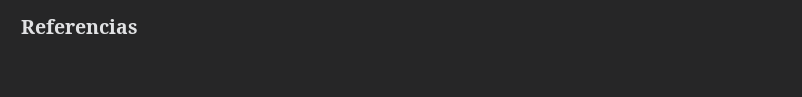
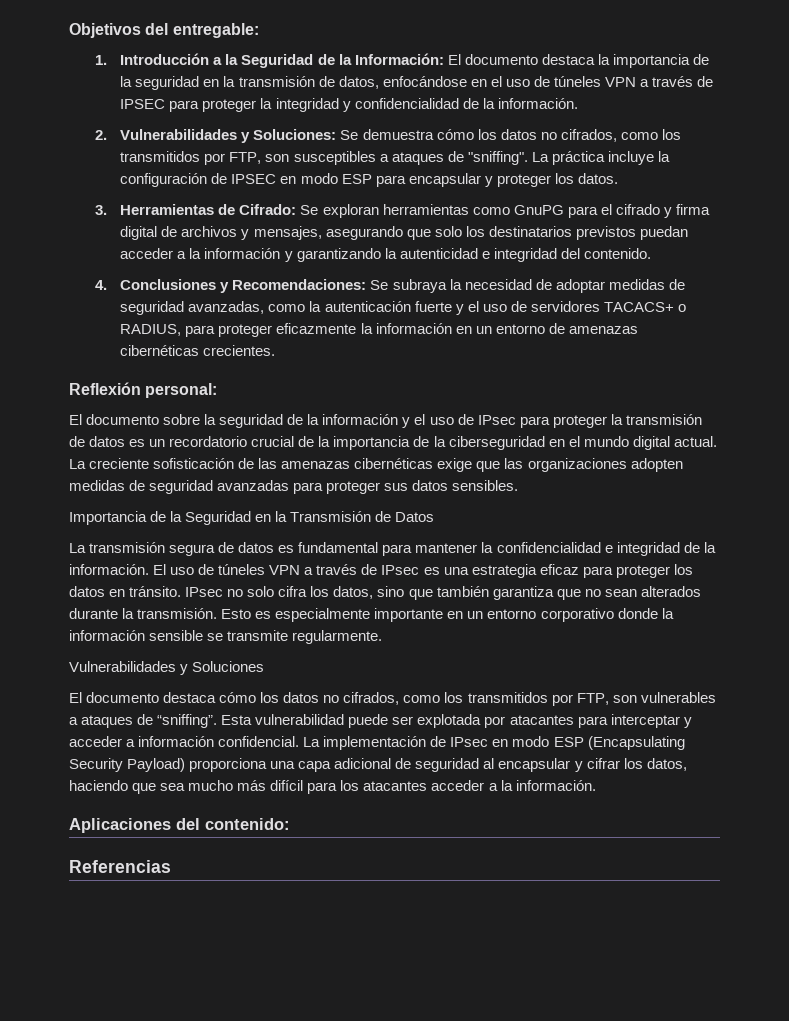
+ Objetivos del entregable:
+ 1. Introducción a la Seguridad de la Información: El documento destaca la importancia de la seguridad en la transmisión de datos, enfocándose en el uso de túneles VPN a través de IPSEC para proteger la integridad y confidencialidad de la información.
+ 2. Vulnerabilidades y Soluciones: Se demuestra cómo los datos no cifrados, como los transmitidos por FTP, son susceptibles a ataques de "sniffing". La práctica incluye la configuración de IPSEC en modo ESP para encapsular y proteger los datos.
+ 3. Herramientas de Cifrado: Se exploran herramientas como GnuPG para el cifrado y firma digital de archivos y mensajes, asegurando que solo los destinatarios previstos puedan acceder a la información y garantizando la autenticidad e integridad del contenido.
+ 4. Conclusiones y Recomendaciones: Se subraya la necesidad de adoptar medidas de seguridad avanzadas, como la autenticación fuerte y el uso de servidores TACACS+ o RADIUS, para proteger eficazmente la información en un entorno de amenazas cibernéticas crecientes.
+ Reflexión personal:
+ El documento sobre la seguridad de la información y el uso de IPsec para proteger la transmisión de datos es un recordatorio crucial de la importancia de la ciberseguridad en el mundo digital actual. La creciente sofisticación de las amenazas cibernéticas exige que las organizaciones adopten medidas de seguridad avanzadas para proteger sus datos sensibles.
+ Importancia de la Seguridad en la Transmisión de Datos
+ La transmisión segura de datos es fundamental para mantener la confidencialidad e integridad de la información. El uso de túneles VPN a través de IPsec es una estrategia eficaz para proteger los datos en tránsito. IPsec no solo cifra los datos, sino que también garantiza que no sean alterados durante la transmisión. Esto es especialmente importante en un entorno corporativo donde la información sensible se transmite regularmente.
+ Vulnerabilidades y Soluciones
+ El documento destaca cómo los datos no cifrados, como los transmitidos por FTP, son vulnerables a ataques de “sniffing”. Esta vulnerabilidad puede ser explotada por atacantes para interceptar y acceder a información confidencial. La implementación de IPsec en modo ESP (Encapsulating Security Payload) proporciona una capa adicional de seguridad al encapsular y cifrar los datos, haciendo que sea mucho más difícil para los atacantes acceder a la información.
+ Aplicaciones del contenido:

